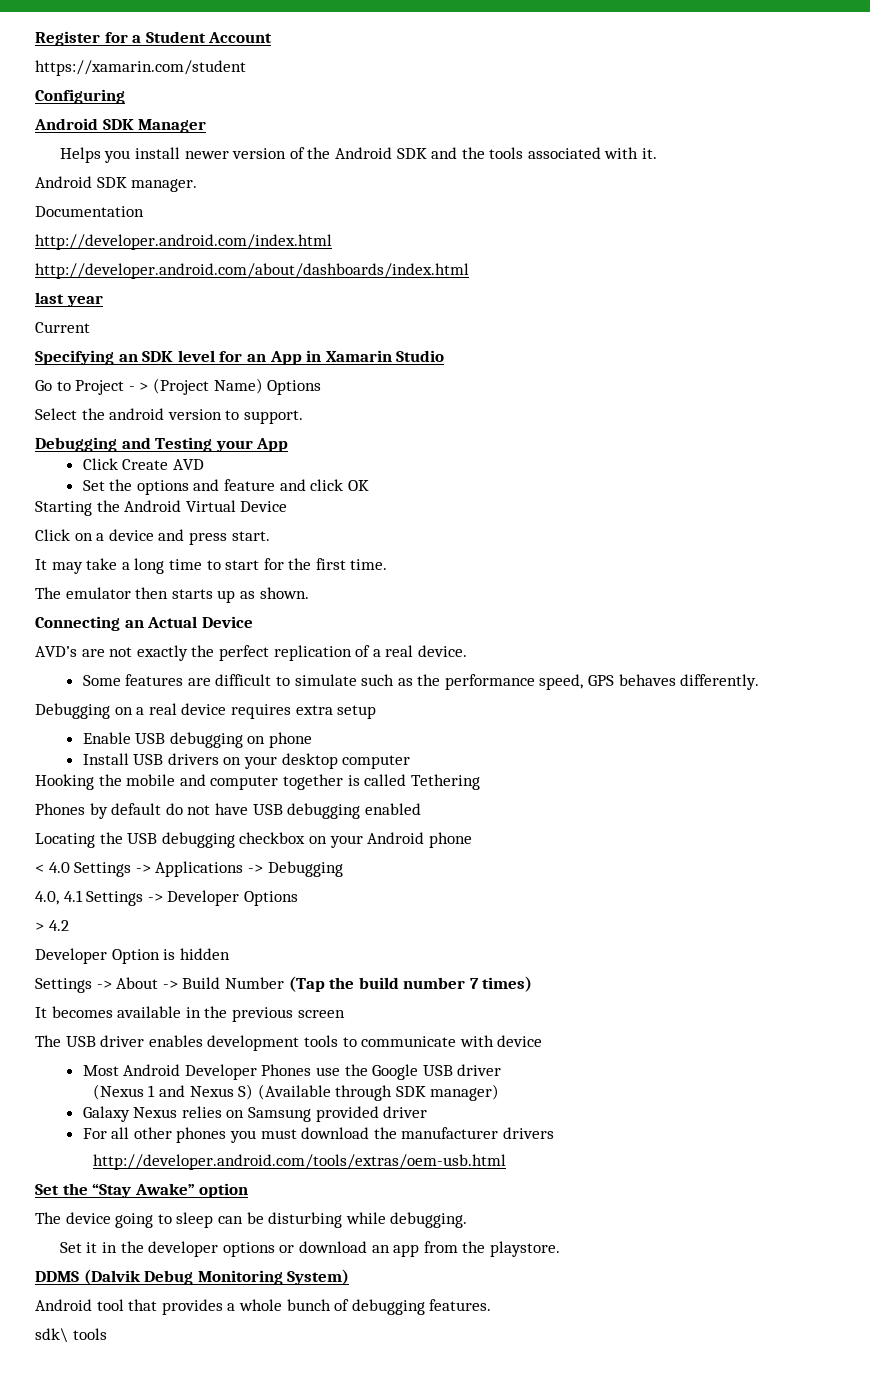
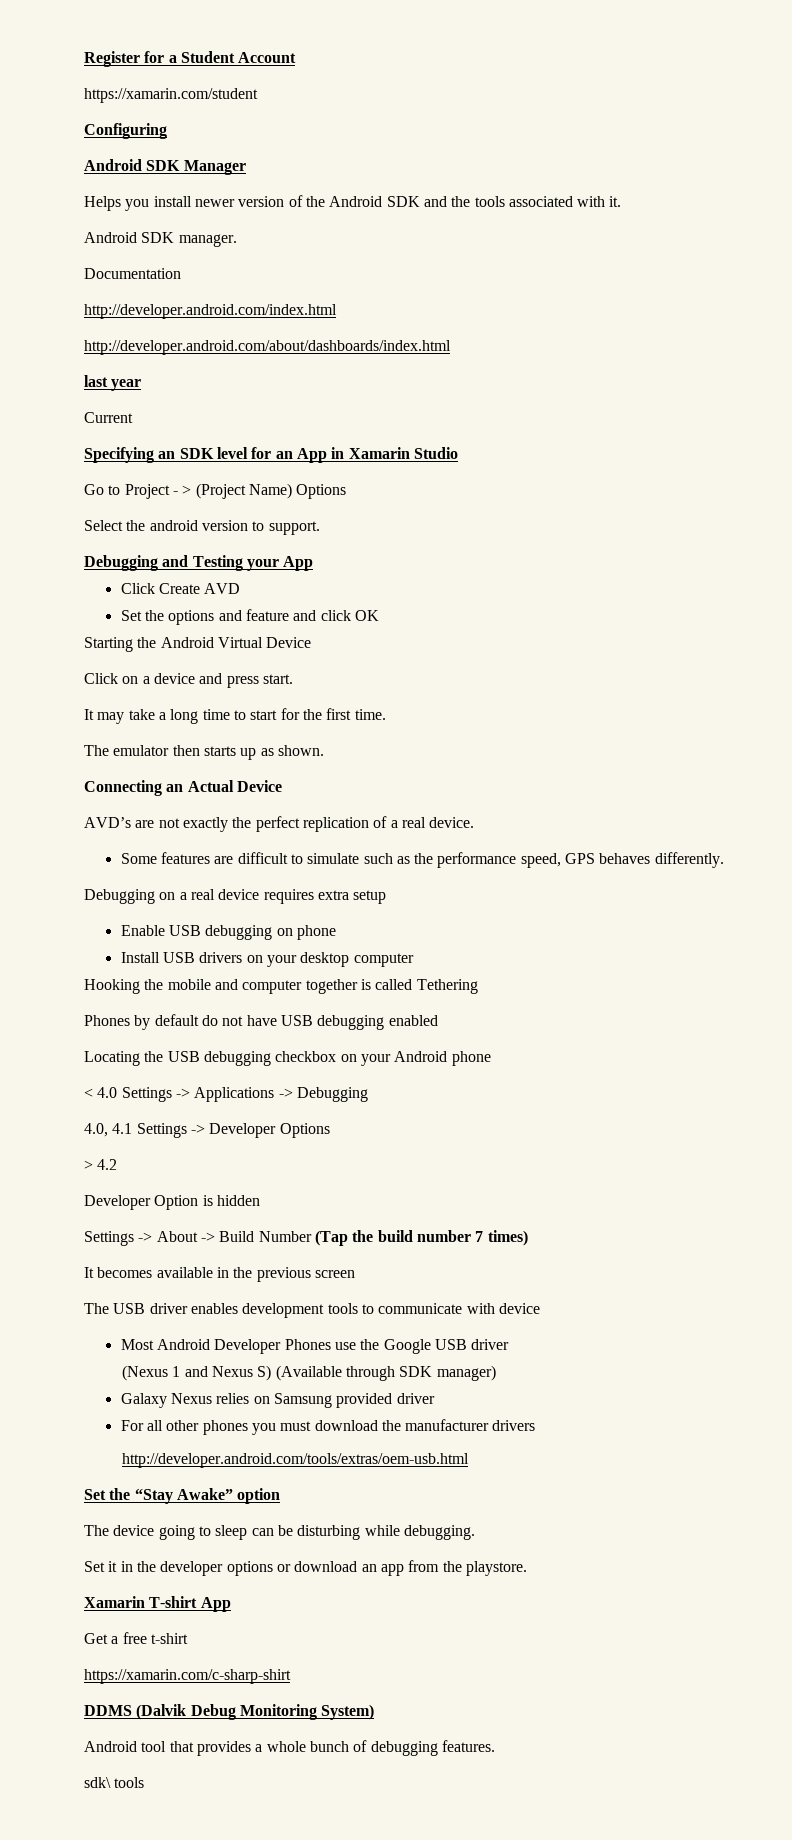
+ Xamarin T-shirt App
+ Get a free t-shirt
+ https://xamarin.com/c-sharp-shirt

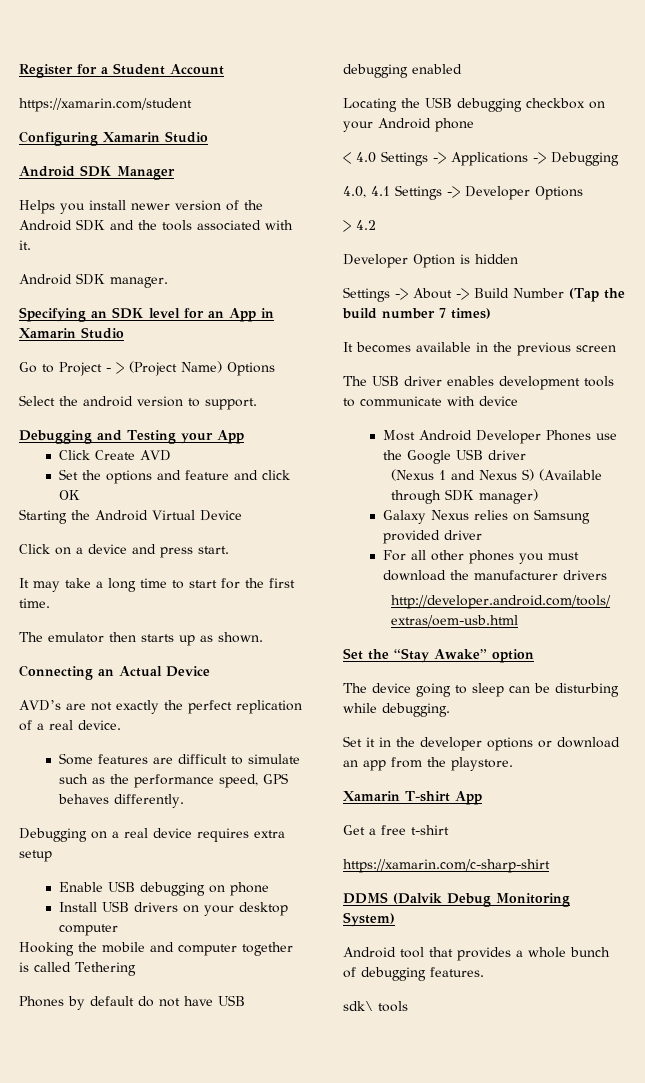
- Configuring
+ Configuring Xamarin Studio
- Documentation
- http://developer.android.com/index.html
- http://developer.android.com/about/dashboards/index.html
- last year
- Current

